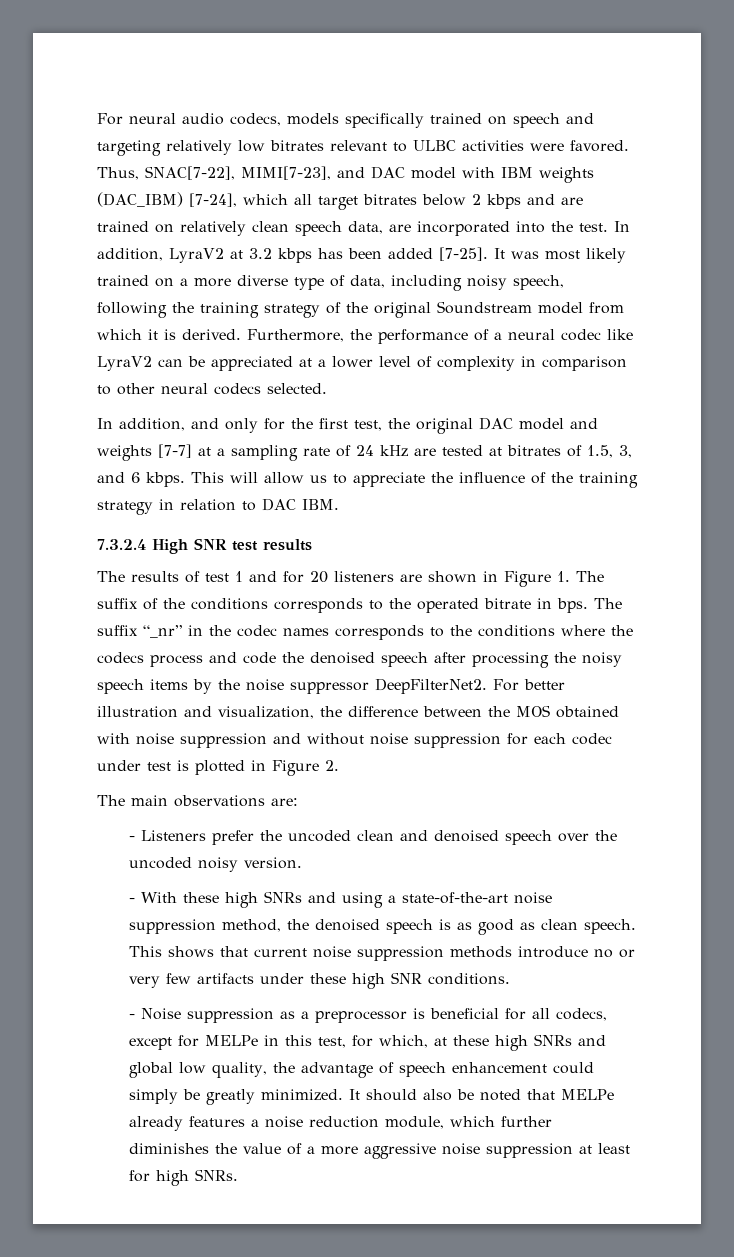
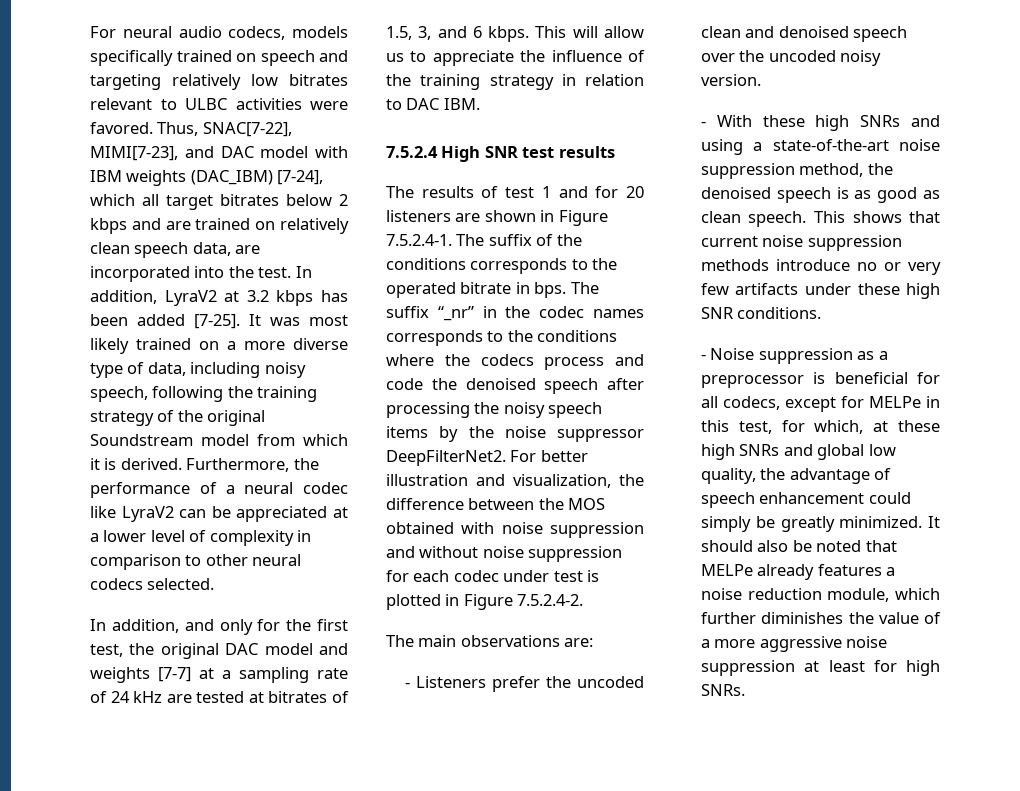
- 7.3.2.4 High SNR test results
+ 7.5.2.4 High SNR test results
- The results of test 1 and for 20 listeners are shown in Figure 1. The suffix of the conditions corresponds to the operated bitrate in bps.
+ The results of test 1 and for 20 listeners are shown in Figure 7.5.2.4-1. The suffix of the conditions corresponds to the operated bitrate in bps.
- For better illustration and visualization, the difference between the MOS obtained with noise suppression and without noise suppression for each codec under test is plotted in Figure 2.
+ For better illustration and visualization, the difference between the MOS obtained with noise suppression and without noise suppression for each codec under test is plotted in Figure 7.5.2.4-2.

